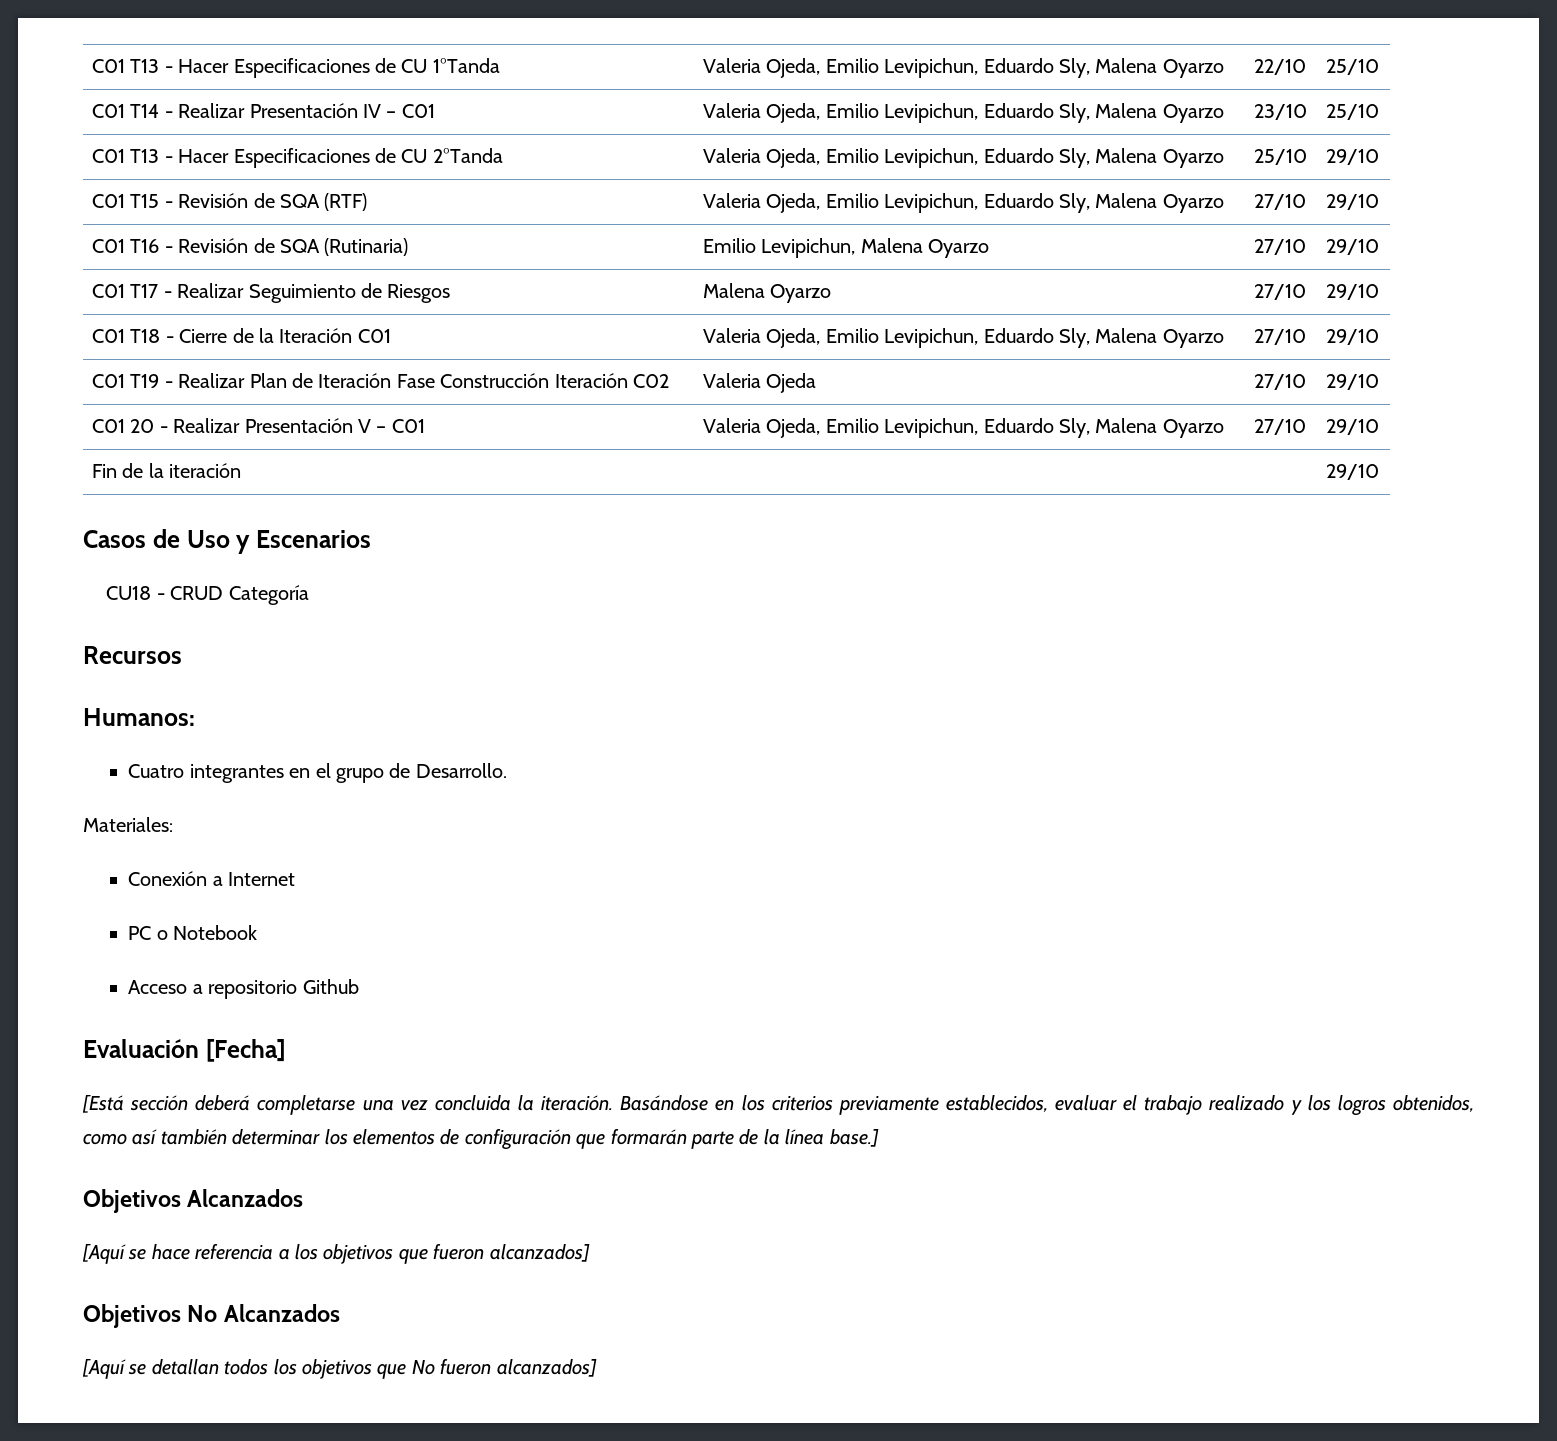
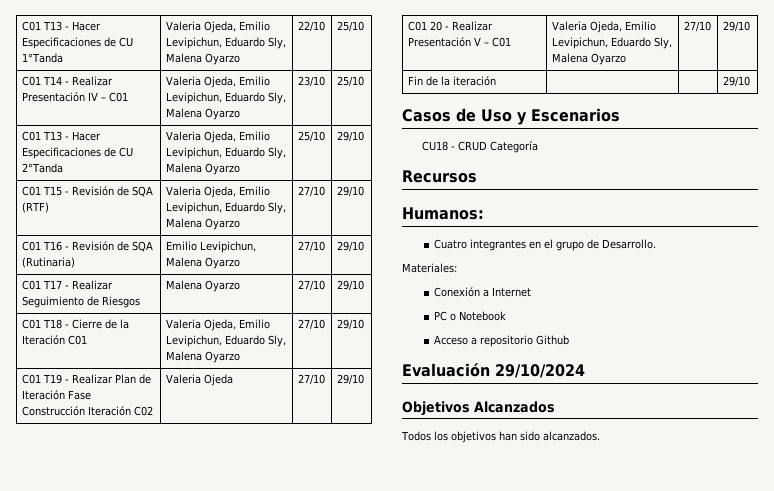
- Evaluación [Fecha]
- [Está sección deberá completarse una vez concluida la iteración. Basándose en los criterios previamente establecidos, evaluar el trabajo realizado y los logros obtenidos, como así también determinar los elementos de configuración que formarán parte de la línea base.]
+ Evaluación 29/10/2024
  Objetivos Alcanzados
- [Aquí se hace referencia a los objetivos que fueron alcanzados]
- Objetivos No Alcanzados
- [Aquí se detallan todos los objetivos que No fueron alcanzados]
+ Todos los objetivos han sido alcanzados.

